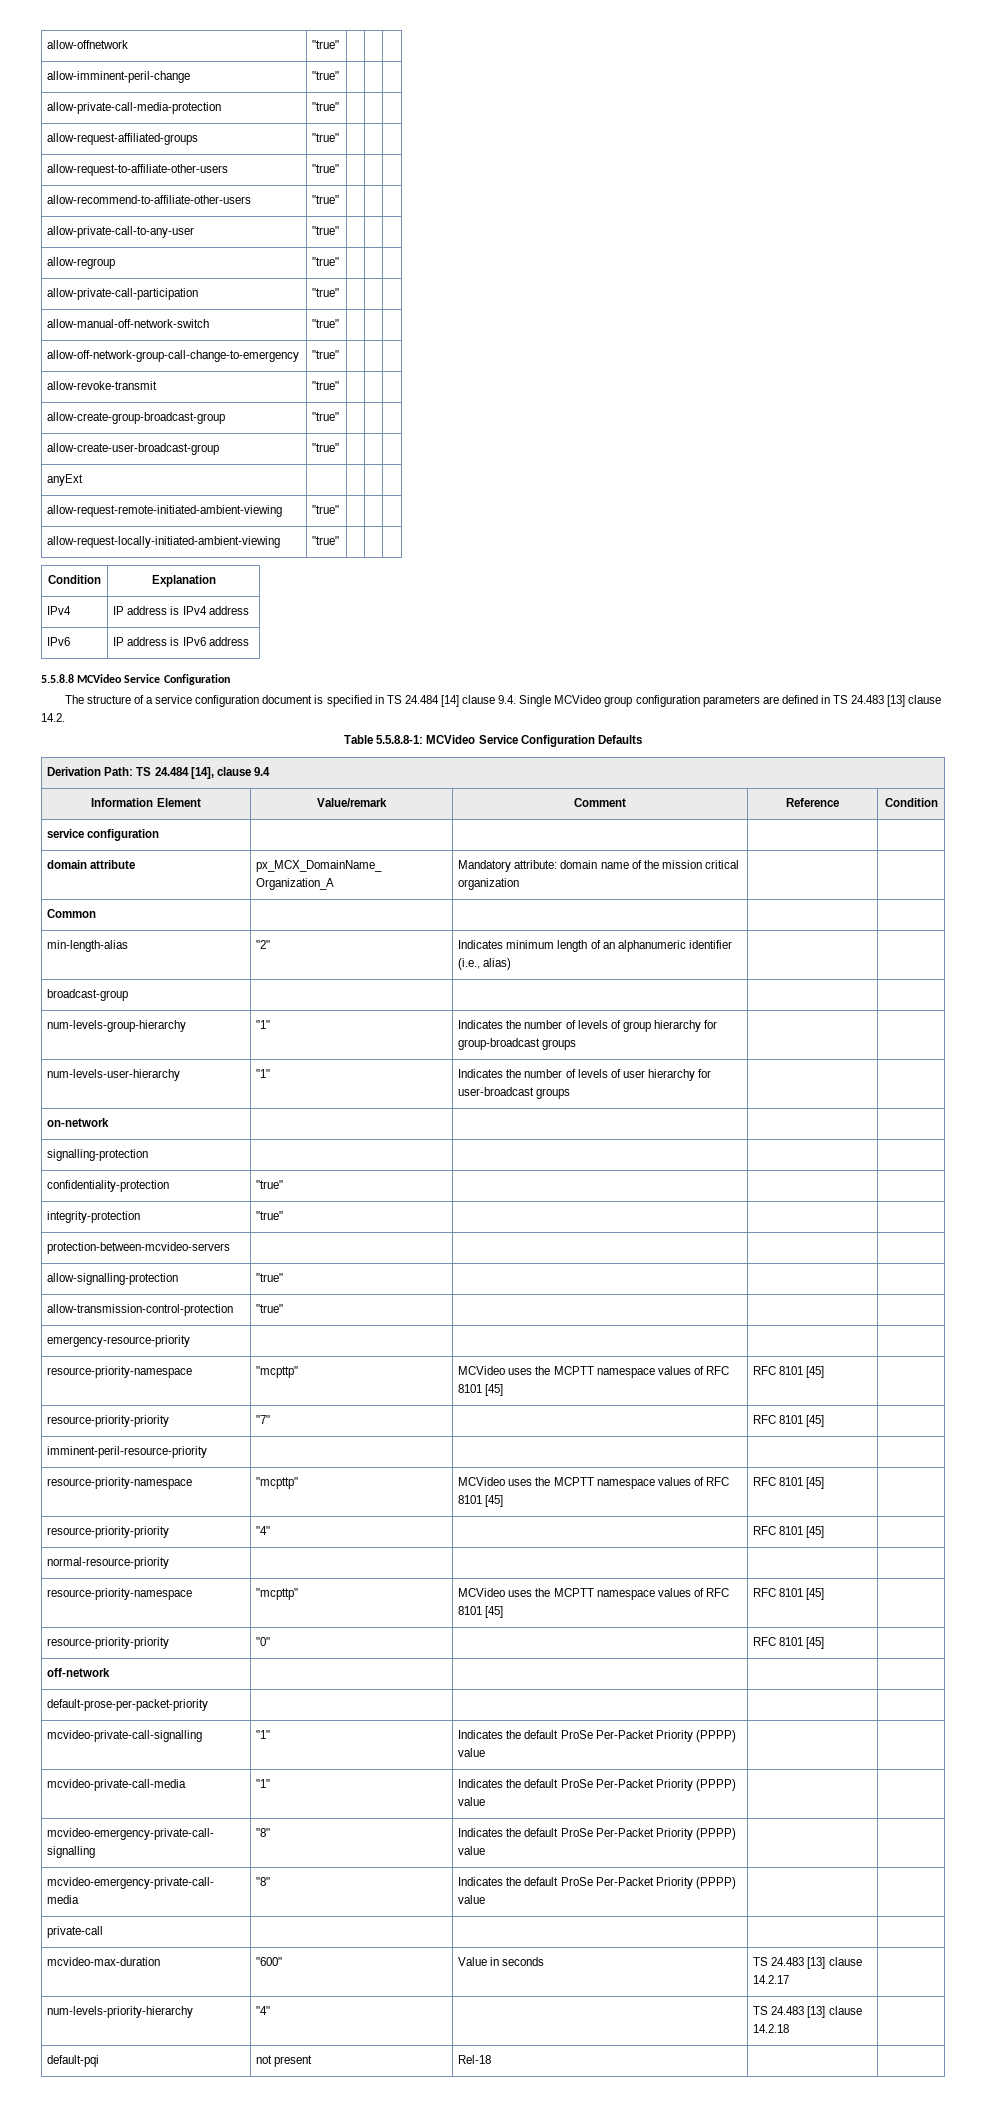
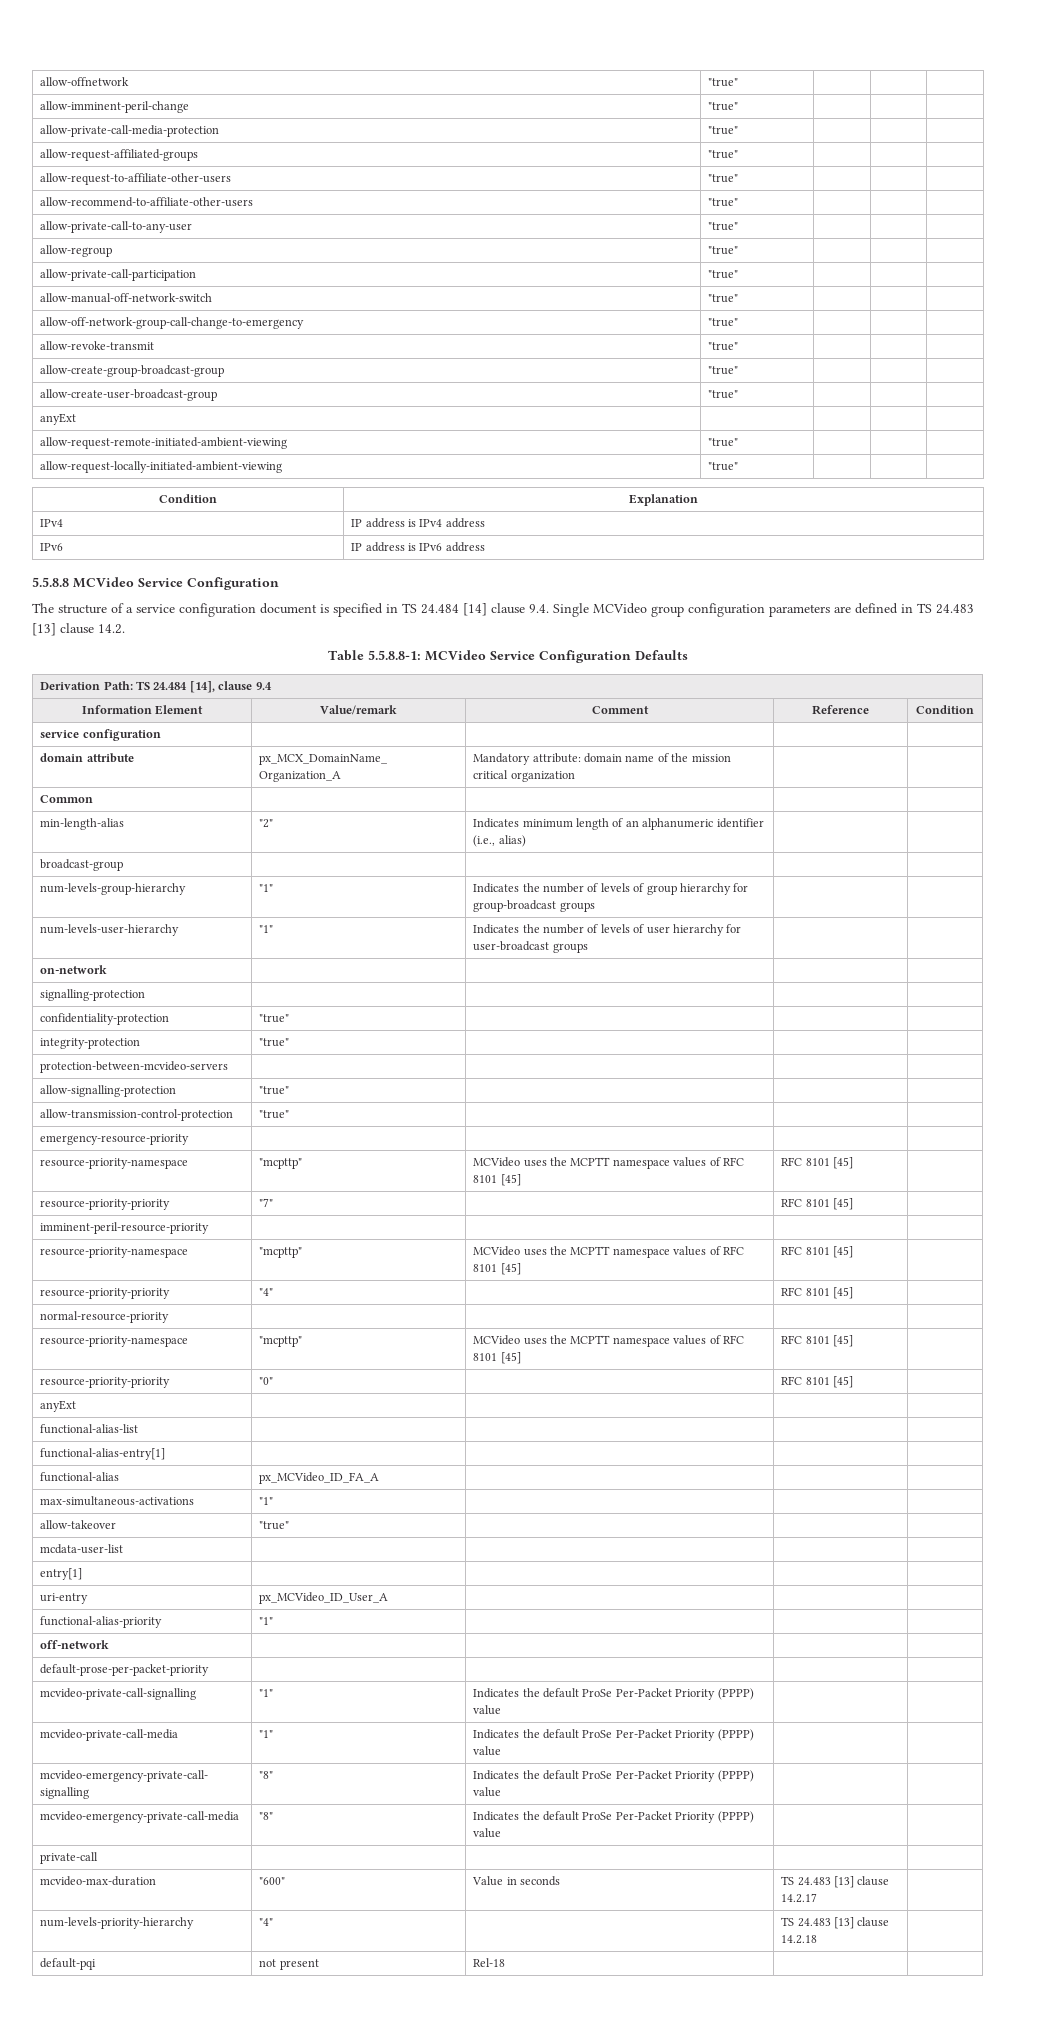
  resource-priority-priority | "0" | | RFC 8101 [45] |
+ anyExt | | | |
+ functional-alias-list | | | |
+ functional-alias-entry[1] | | | |
+ functional-alias | px_MCVideo_ID_FA_A | | |
+ max-simultaneous-activations | "1" | | |
+ allow-takeover | "true" | | |
+ mcdata-user-list | | | |
+ entry[1] | | | |
+ uri-entry | px_MCVideo_ID_User_A | | |
+ functional-alias-priority | "1" | | |

